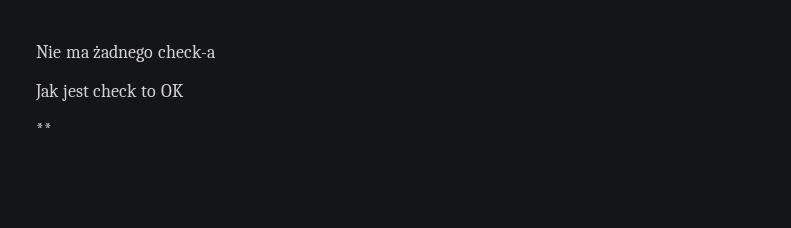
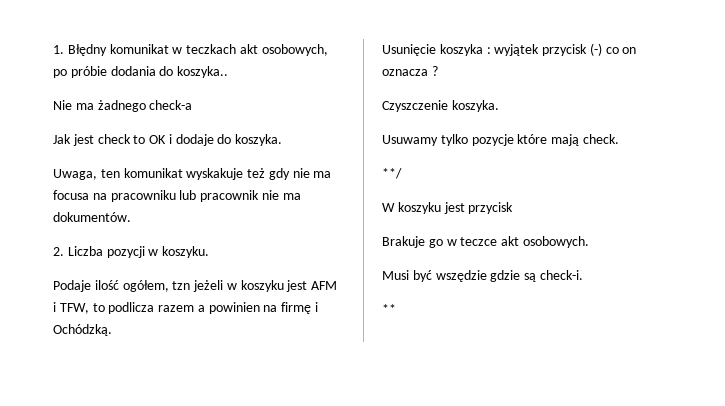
+ 1. Błędny komunikat w teczkach akt osobowych, po próbie dodania do koszyka..
- Jak jest check to OK
+ Jak jest check to OK i dodaje do koszyka.
+ Uwaga, ten komunikat wyskakuje też gdy nie ma focusa na pracowniku lub pracownik nie ma dokumentów.
+ 2. Liczba pozycji w koszyku.
+ Podaje ilość ogółem, tzn jeżeli w koszyku jest AFM i TFW, to podlicza razem a powinien na firmę i Ochódzką.
+ Usunięcie koszyka : wyjątek przycisk (-) co on oznacza ?
+ Czyszczenie koszyka.
+ Usuwamy tylko pozycje które mają check.
+ **/
+ W koszyku jest przycisk
+ Brakuje go w teczce akt osobowych.
+ Musi być wszędzie gdzie są check-i.

